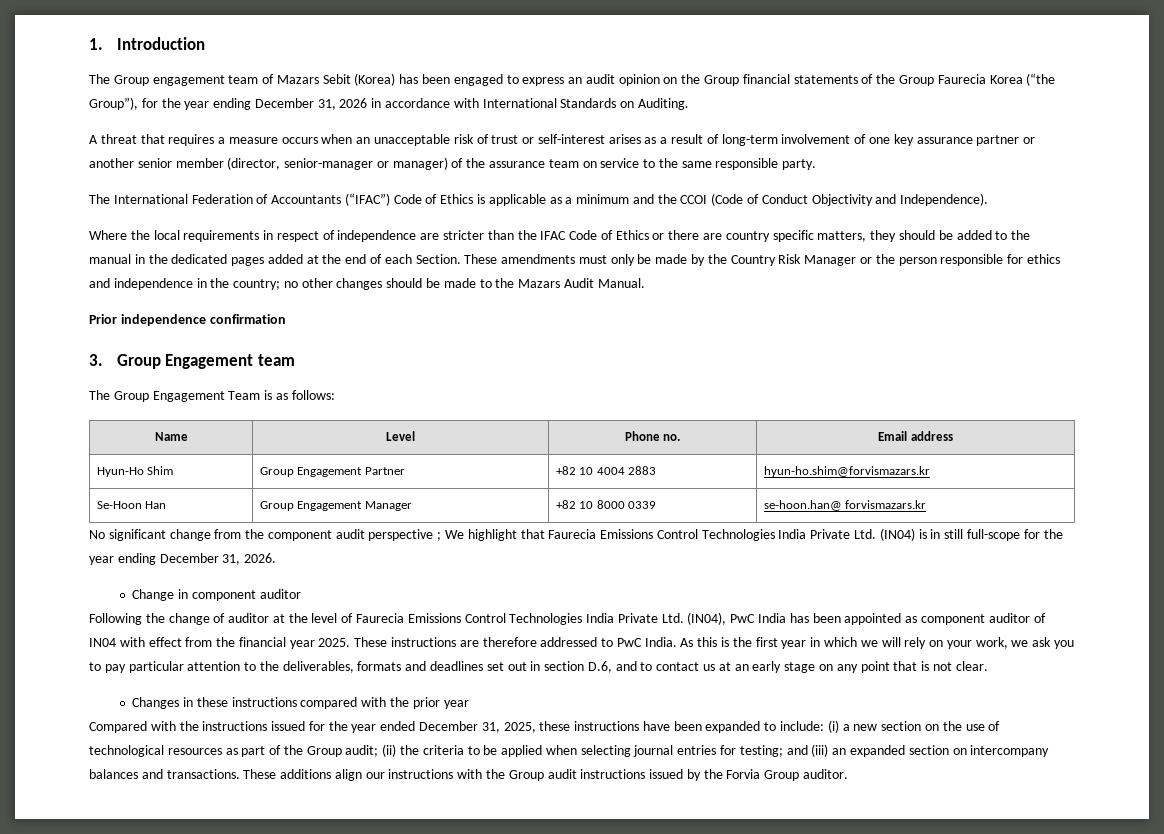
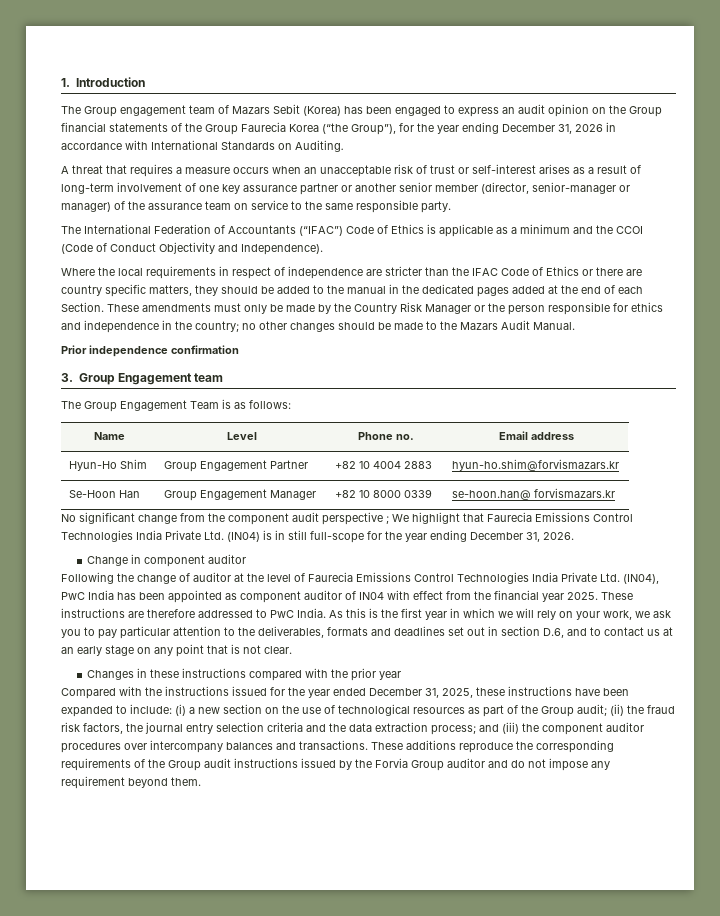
- Compared with the instructions issued for the year ended December 31, 2025, these instructions have been expanded to include: (i) a new section on the use of technological resources as part of the Group audit; (ii) the criteria to be applied when selecting journal entries for testing; and (iii) an expanded section on intercompany balances and transactions.
+ Compared with the instructions issued for the year ended December 31, 2025, these instructions have been expanded to include: (i) a new section on the use of technological resources as part of the Group audit; (ii) the fraud risk factors, the journal entry selection criteria and the data extraction process; and (iii) the component auditor procedures over intercompany balances and transactions.
- These additions align our instructions with the Group audit instructions issued by the Forvia Group auditor.
+ These additions reproduce the corresponding requirements of the Group audit instructions issued by the Forvia Group auditor and do not impose any requirement beyond them.

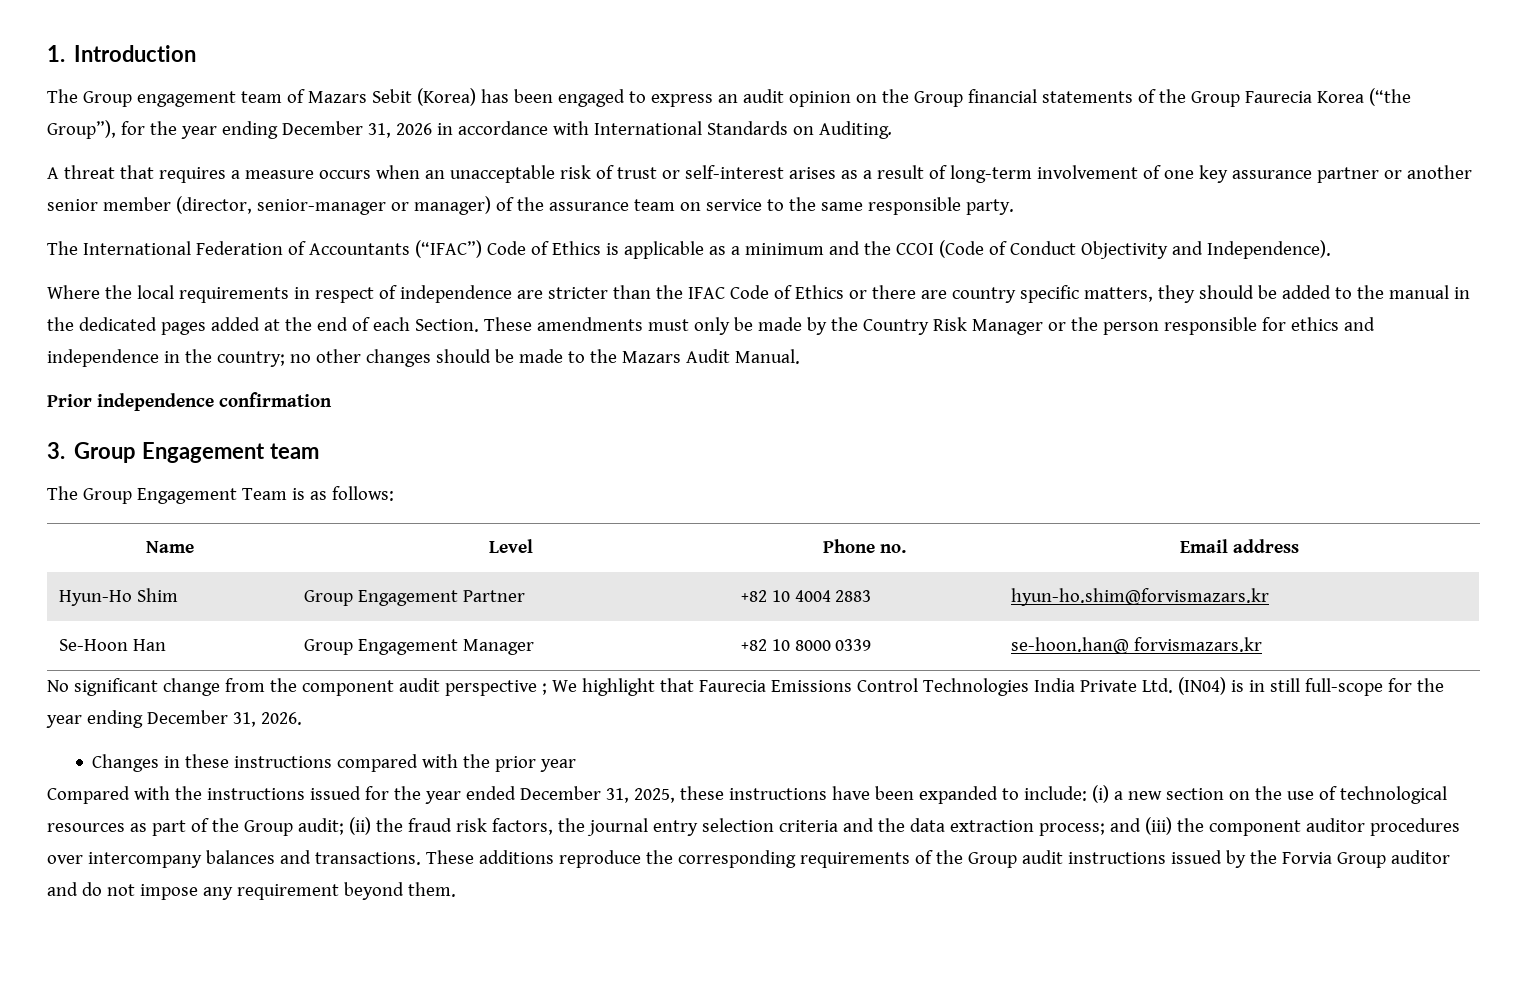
- Change in component auditor
- Following the change of auditor at the level of Faurecia Emissions Control Technologies India Private Ltd. (IN04), PwC India has been appointed as component auditor of IN04 with effect from the financial year 2025. These instructions are therefore addressed to PwC India. As this is the first year in which we will rely on your work, we ask you to pay particular attention to the deliverables, formats and deadlines set out in section D.6, and to contact us at an early stage on any point that is not clear.

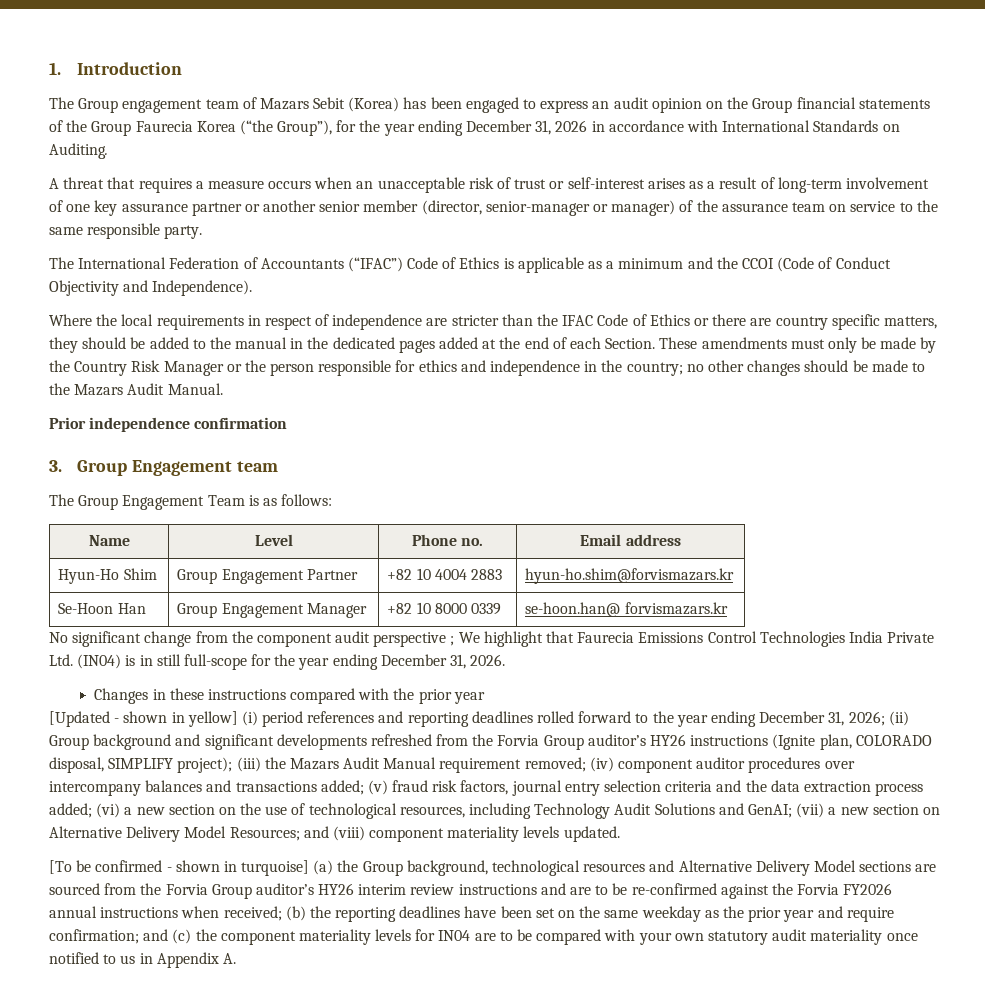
- Compared with the instructions issued for the year ended December 31, 2025, these instructions have been expanded to include: (i) a new section on the use of technological resources as part of the Group audit; (ii) the fraud risk factors, the journal entry selection criteria and the data extraction process; and (iii) the component auditor procedures over intercompany balances and transactions. These additions reproduce the corresponding requirements of the Group audit instructions issued by the Forvia Group auditor and do not impose any requirement beyond them.
+ [Updated - shown in yellow] (i) period references and reporting deadlines rolled forward to the year ending December 31, 2026; (ii) Group background and significant developments refreshed from the Forvia Group auditor’s HY26 instructions (Ignite plan, COLORADO disposal, SIMPLIFY project); (iii) the Mazars Audit Manual requirement removed; (iv) component auditor procedures over intercompany balances and transactions added; (v) fraud risk factors, journal entry selection criteria and the data extraction process added; (vi) a new section on the use of technological resources, including Technology Audit Solutions and GenAI; (vii) a new section on Alternative Delivery Model Resources; and (viii) component materiality levels updated.
+ [To be confirmed - shown in turquoise] (a) the Group background, technological resources and Alternative Delivery Model sections are sourced from the Forvia Group auditor’s HY26 interim review instructions and are to be re-confirmed against the Forvia FY2026 annual instructions when received; (b) the reporting deadlines have been set on the same weekday as the prior year and require confirmation; and (c) the component materiality levels for IN04 are to be compared with your own statutory audit materiality once notified to us in Appendix A.

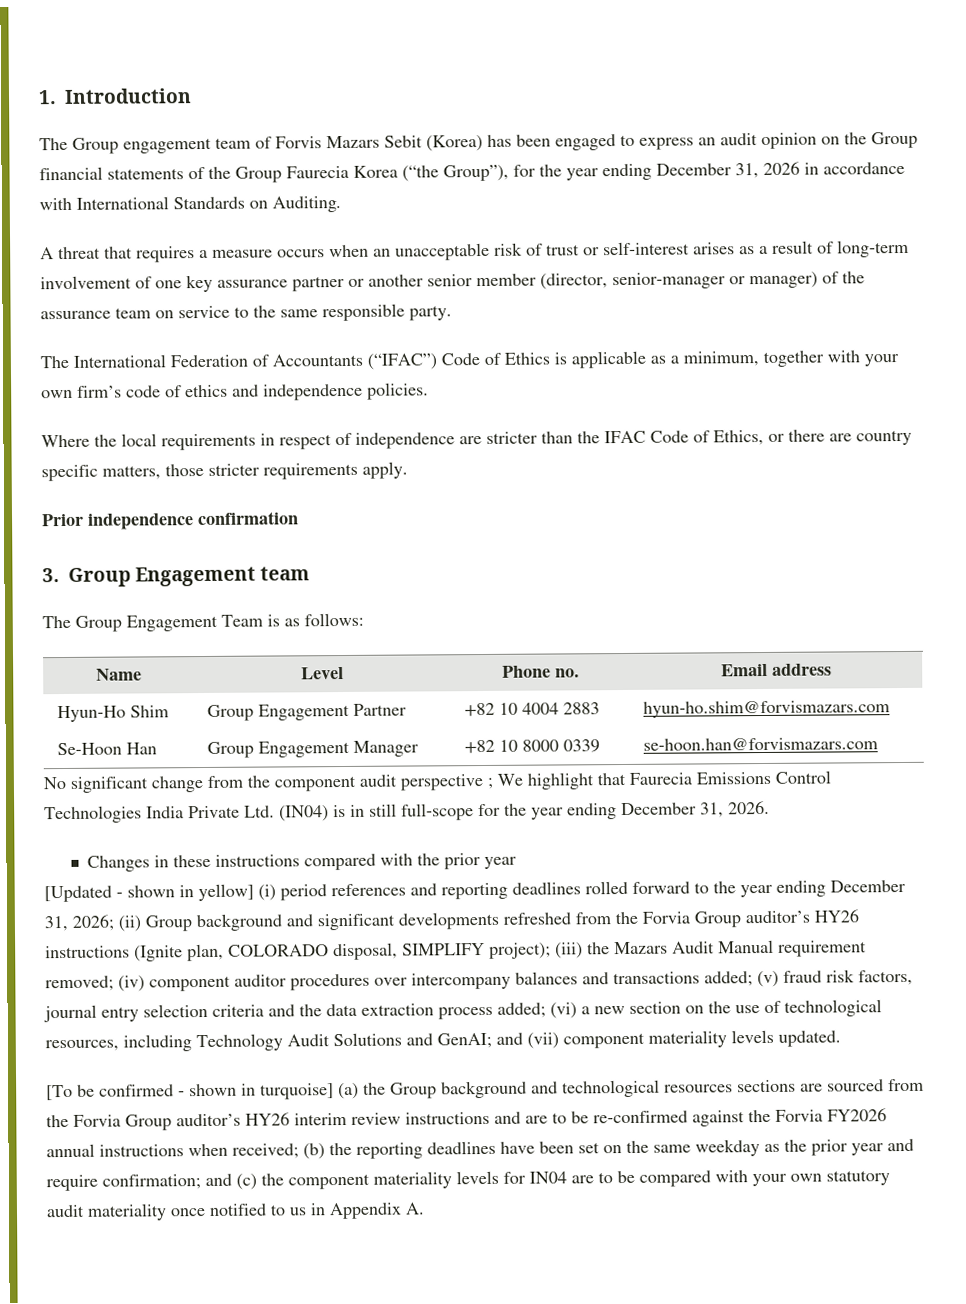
- The Group engagement team of Mazars Sebit (Korea) has been engaged to express an audit opinion on the Group financial statements of the Group Faurecia Korea (“the Group”), for the year ending December 31, 2026 in accordance with International Standards on Auditing.
+ The Group engagement team of Forvis Mazars Sebit (Korea) has been engaged to express an audit opinion on the Group financial statements of the Group Faurecia Korea (“the Group”), for the year ending December 31, 2026 in accordance with International Standards on Auditing.
- The International Federation of Accountants (“IFAC”) Code of Ethics is applicable as a minimum and the CCOI (Code of Conduct Objectivity and Independence).
+ The International Federation of Accountants (“IFAC”) Code of Ethics is applicable as a minimum, together with your own firm’s code of ethics and independence policies.
- Where the local requirements in respect of independence are stricter than the IFAC Code of Ethics or there are country specific matters, they should be added to the manual in the dedicated pages added at the end of each Section. These amendments must only be made by the Country Risk Manager or the person responsible for ethics and independence in the country; no other changes should be made to the Mazars Audit Manual.
+ Where the local requirements in respect of independence are stricter than the IFAC Code of Ethics, or there are country specific matters, those stricter requirements apply.
- Hyun-Ho Shim | Group Engagement Partner | +82 10 4004 2883 | hyun-ho.shim@forvismazars.kr
+ Hyun-Ho Shim | Group Engagement Partner | +82 10 4004 2883 | hyun-ho.shim@forvismazars.com
- Se-Hoon Han | Group Engagement Manager | +82 10 8000 0339 | se-hoon.han@ forvismazars.kr
+ Se-Hoon Han | Group Engagement Manager | +82 10 8000 0339 | se-hoon.han@forvismazars.com
- (vii) a new section on Alternative Delivery Model Resources; and (viii) component materiality levels updated.
+ and (vii) component materiality levels updated.
- [To be confirmed - shown in turquoise] (a) the Group background, technological resources and Alternative Delivery Model sections are sourced from the Forvia Group auditor’s HY26 interim review instructions and are to be re-confirmed against the Forvia FY2026 annual instructions when received;
+ [To be confirmed - shown in turquoise] (a) the Group background and technological resources sections are sourced from the Forvia Group auditor’s HY26 interim review instructions and are to be re-confirmed against the Forvia FY2026 annual instructions when received;

